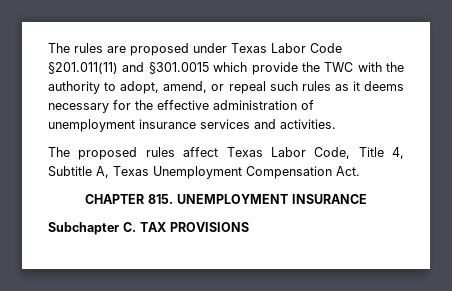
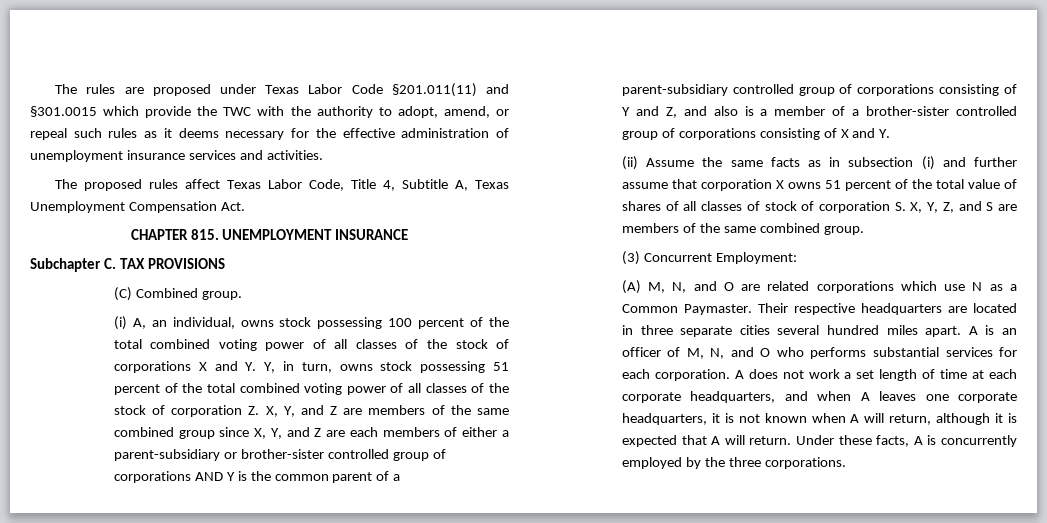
+ (C) Combined group.
+ (i) A, an individual, owns stock possessing 100 percent of the total combined voting power of all classes of the stock of corporations X and Y. Y, in turn, owns stock possessing 51 percent of the total combined voting power of all classes of the stock of corporation Z. X, Y, and Z are members of the same combined group since X, Y, and Z are each members of either a parent-subsidiary or brother-sister controlled group of corporations AND Y is the common parent of a parent-subsidiary controlled group of corporations consisting of Y and Z, and also is a member of a brother-sister controlled group of corporations consisting of X and Y.
+ (ii) Assume the same facts as in subsection (i) and further assume that corporation X owns 51 percent of the total value of shares of all classes of stock of corporation S. X, Y, Z, and S are members of the same combined group.
+ (3) Concurrent Employment:
+ (A) M, N, and O are related corporations which use N as a Common Paymaster. Their respective headquarters are located in three separate cities several hundred miles apart. A is an officer of M, N, and O who performs substantial services for each corporation. A does not work a set length of time at each corporate headquarters, and when A leaves one corporate headquarters, it is not known when A will return, although it is expected that A will return. Under these facts, A is concurrently employed by the three corporations.

